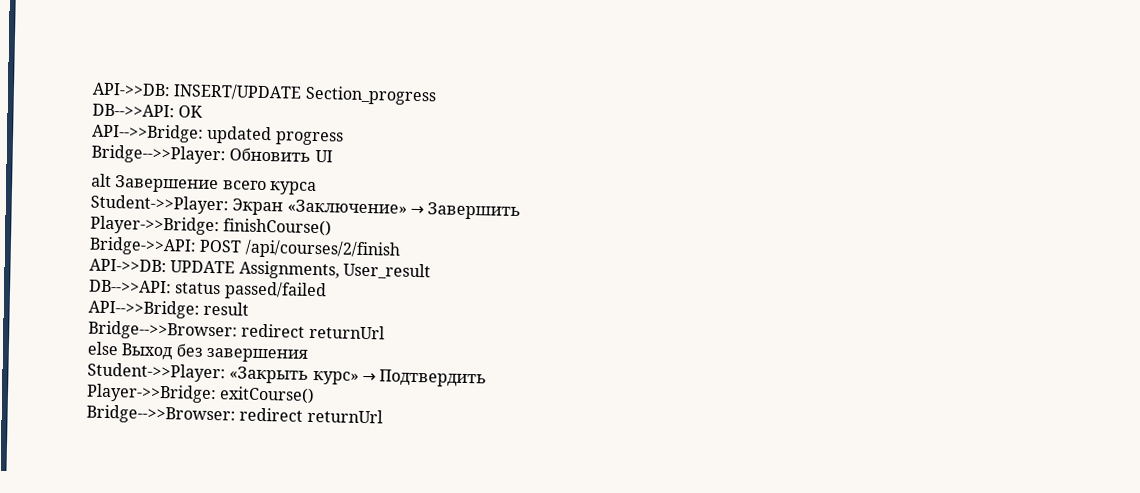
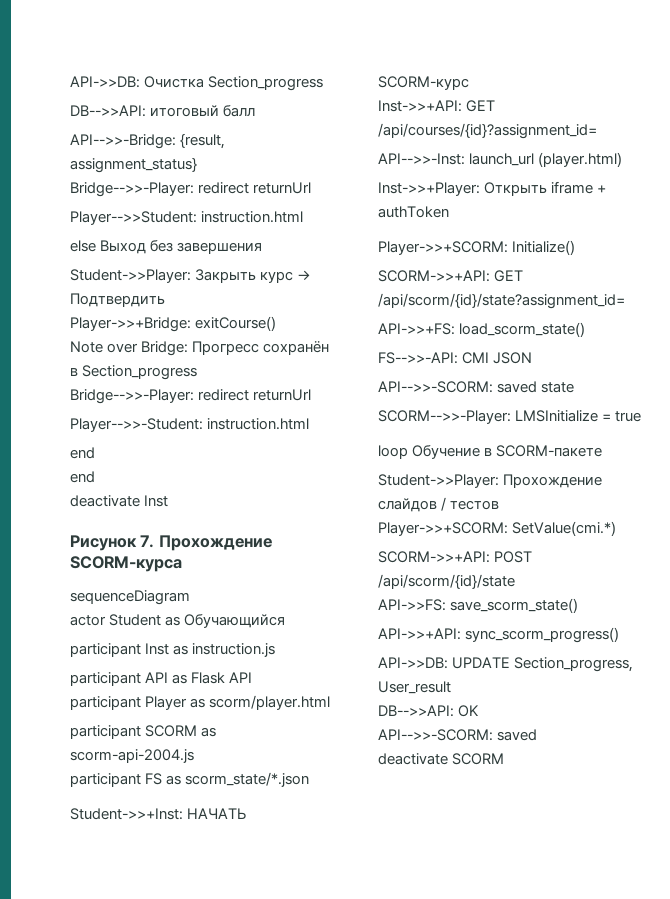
- API->>DB: INSERT/UPDATE Section_progress
+ API->>DB: Очистка Section_progress
- DB-->>API: OK
- API-->>Bridge: updated progress
- Bridge-->>Player: Обновить UI
- alt Завершение всего курса
- Student->>Player: Экран «Заключение» → Завершить
- Player->>Bridge: finishCourse()
- Bridge->>API: POST /api/courses/2/finish
- API->>DB: UPDATE Assignments, User_result
- DB-->>API: status passed/failed
- API-->>Bridge: result
- Bridge-->>Browser: redirect returnUrl
+ DB-->>API: итоговый балл
+ API-->>-Bridge: {result, assignment_status}
+ Bridge-->>-Player: redirect returnUrl
+ Player-->>Student: instruction.html
- Student->>Player: «Закрыть курс» → Подтвердить
+ Student->>Player: Закрыть курс → Подтвердить
- Player->>Bridge: exitCourse()
- Bridge-->>Browser: redirect returnUrl
+ Player->>+Bridge: exitCourse()
+ Note over Bridge: Прогресс сохранён в Section_progress
+ Bridge-->>-Player: redirect returnUrl
+ Player-->>-Student: instruction.html
+ end
+ end
+ deactivate Inst
+ Рисунок 7. Прохождение SCORM-курса
+ sequenceDiagram
+ actor Student as Обучающийся
+ participant Inst as instruction.js
+ participant API as Flask API
+ participant Player as scorm/player.html
+ participant SCORM as scorm-api-2004.js
+ participant FS as scorm_state/*.json
+ Student->>+Inst: НАЧАТЬ SCORM-курс
+ Inst->>+API: GET /api/courses/{id}?assignment_id=
+ API-->>-Inst: launch_url (player.html)
+ Inst->>+Player: Открыть iframe + authToken
+ Player->>+SCORM: Initialize()
+ SCORM->>+API: GET /api/scorm/{id}/state?assignment_id=
+ API->>+FS: load_scorm_state()
+ FS-->>-API: CMI JSON
+ API-->>-SCORM: saved state
+ SCORM-->>-Player: LMSInitialize = true
+ loop Обучение в SCORM-пакете
+ Student->>Player: Прохождение слайдов / тестов
+ Player->>+SCORM: SetValue(cmi.*)
+ SCORM->>+API: POST /api/scorm/{id}/state
+ API->>FS: save_scorm_state()
+ API->>+API: sync_scorm_progress()
+ API->>DB: UPDATE Section_progress, User_result
+ DB-->>API: OK
+ API-->>-SCORM: saved
+ deactivate SCORM

